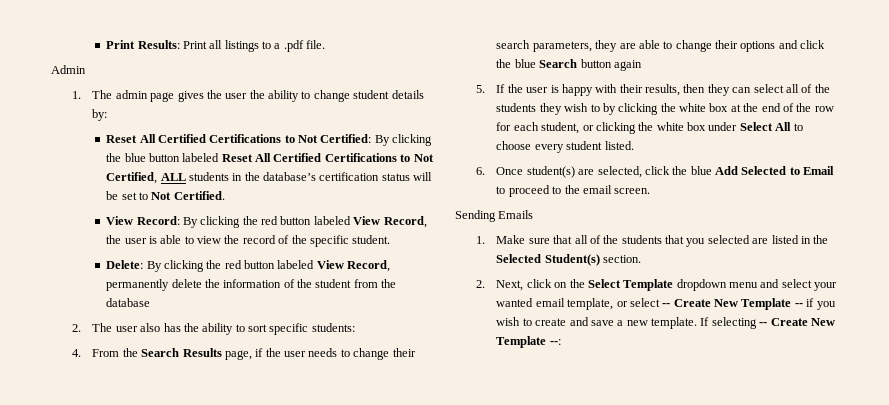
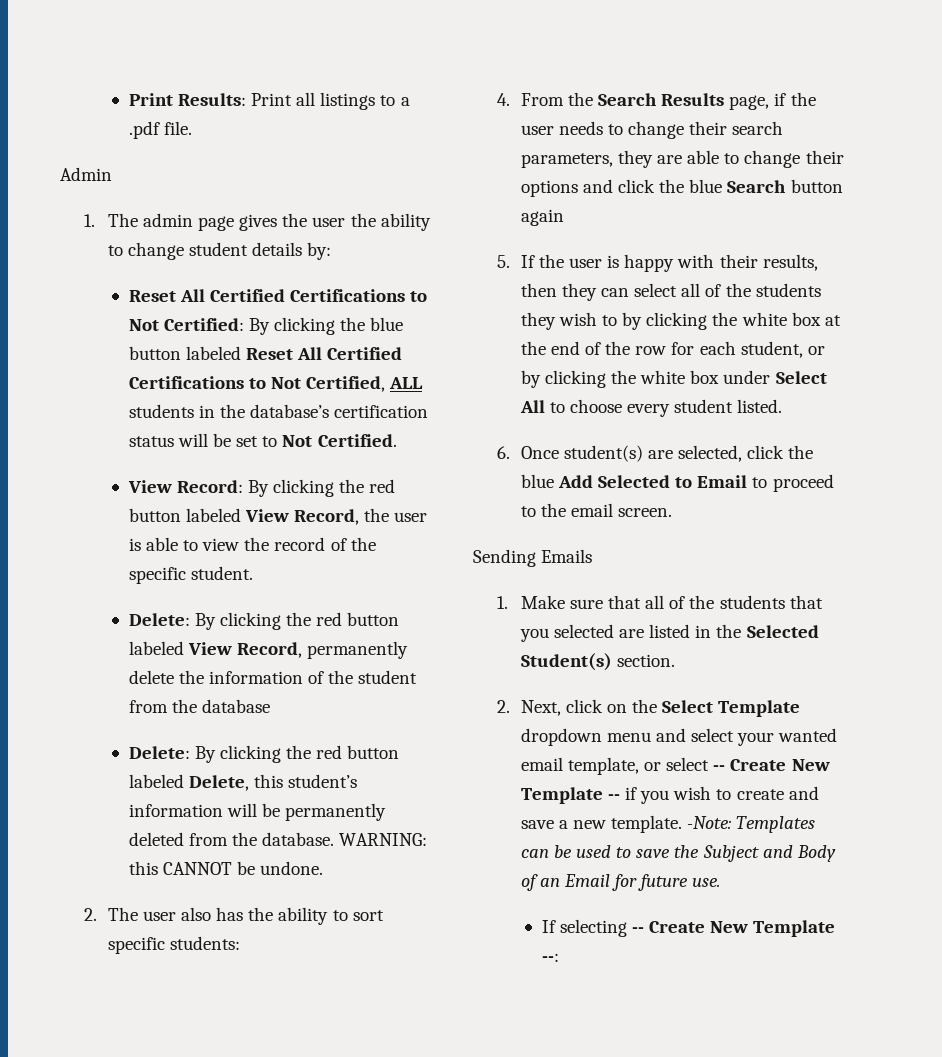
+ Delete: By clicking the red button labeled Delete, this student’s information will be permanently deleted from the database. WARNING: this CANNOT be undone.
- 5. If the user is happy with their results, then they can select all of the students they wish to by clicking the white box at the end of the row for each student, or clicking the white box under Select All to choose every student listed.
+ 5. If the user is happy with their results, then they can select all of the students they wish to by clicking the white box at the end of the row for each student, or by clicking the white box under Select All to choose every student listed.
- 2. Next, click on the Select Template dropdown menu and select your wanted email template, or select -- Create New Template -- if you wish to create and save a new template. If selecting -- Create New Template --:
+ 2. Next, click on the Select Template dropdown menu and select your wanted email template, or select -- Create New Template -- if you wish to create and save a new template. -Note: Templates can be used to save the Subject and Body of an Email for future use.
+ If selecting -- Create New Template --:

